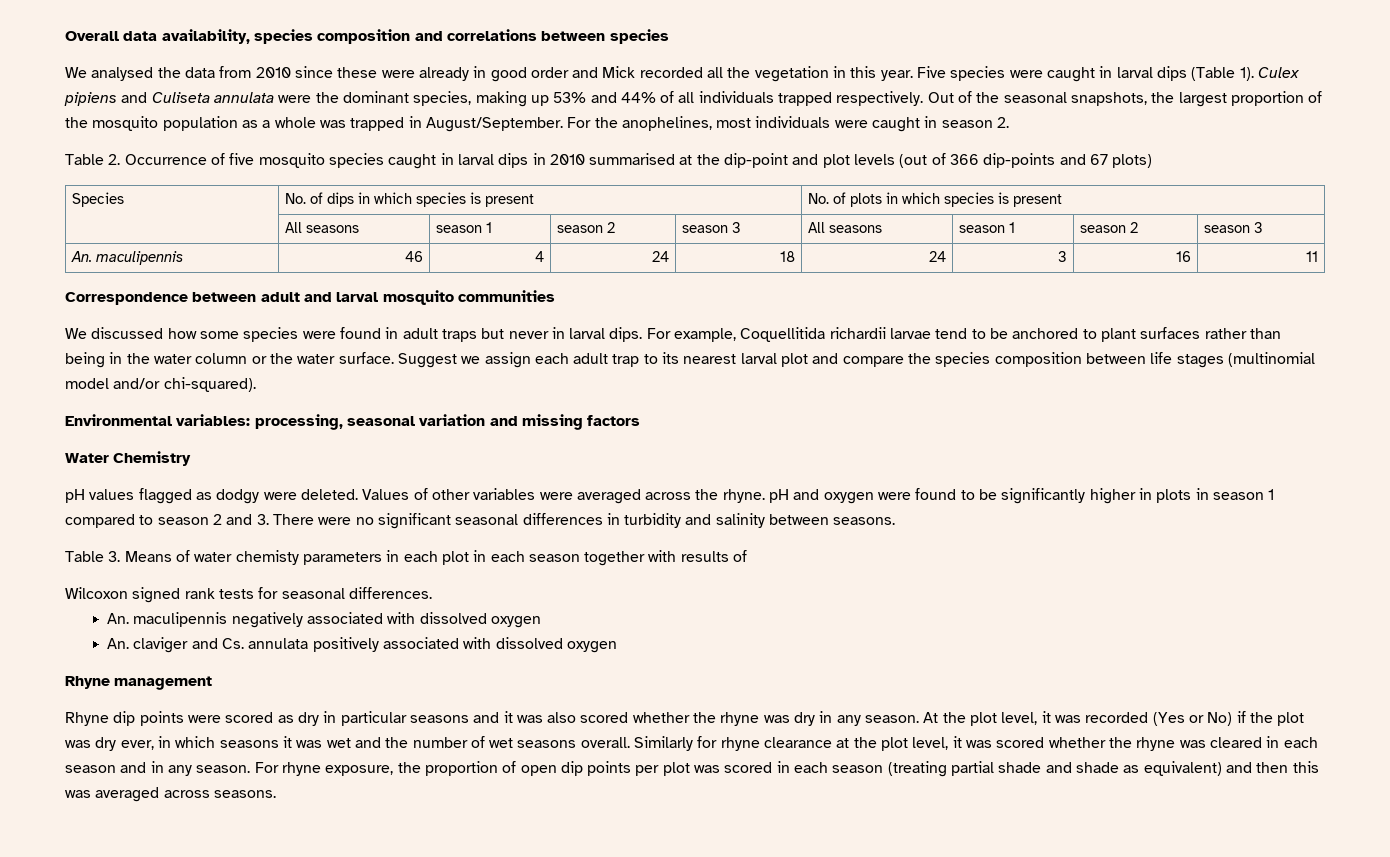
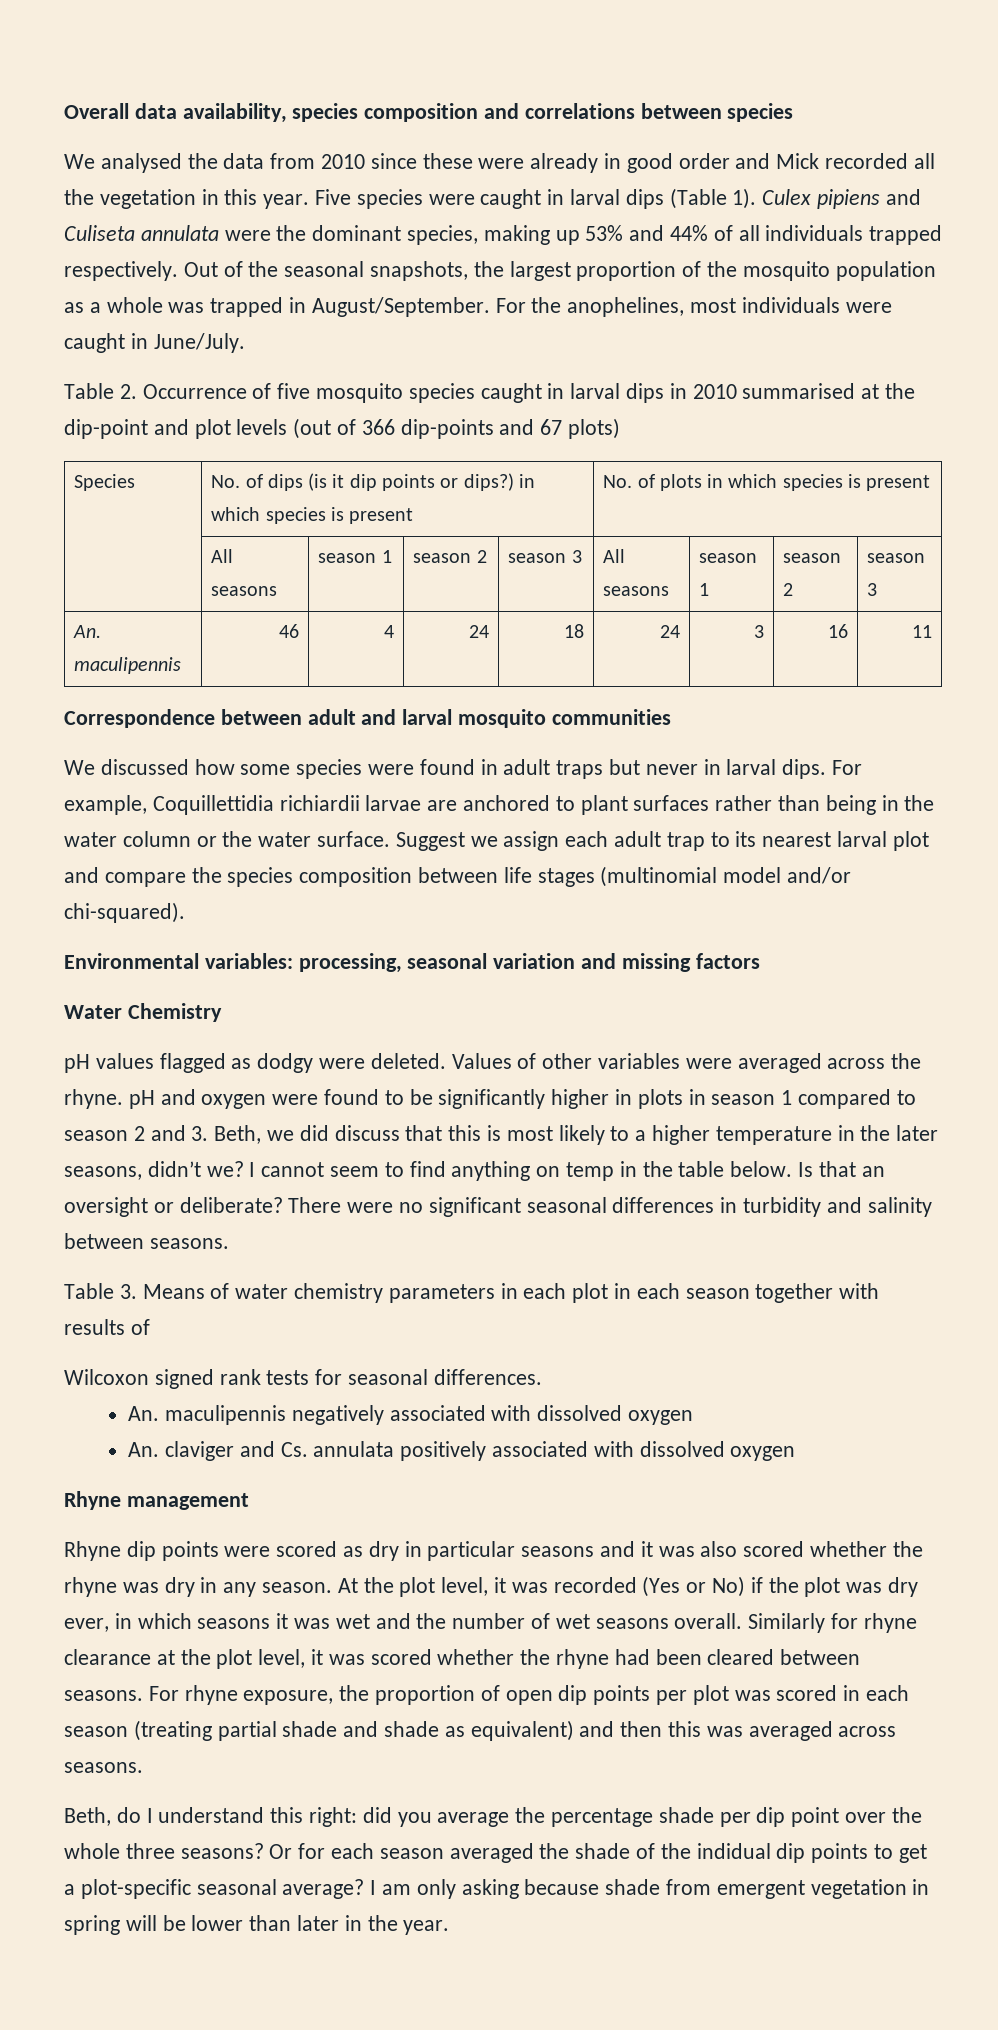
- For the anophelines, most individuals were caught in season 2.
+ For the anophelines, most individuals were caught in June/July.
- Species | No. of dips in which species is present | No. of plots in which species is present
+ Species | No. of dips (is it dip points or dips?) in which species is present | No. of plots in which species is present
- For example, Coquellitida richardii larvae tend to be anchored to plant surfaces rather than being in the water column or the water surface.
+ For example, Coquillettidia richiardii larvae are anchored to plant surfaces rather than being in the water column or the water surface.
- Values of other variables were averaged across the rhyne. pH and oxygen were found to be significantly higher in plots in season 1 compared to season 2 and 3. There were no significant seasonal differences in turbidity and salinity between seasons.
+ Values of other variables were averaged across the rhyne. pH and oxygen were found to be significantly higher in plots in season 1 compared to season 2 and 3. Beth, we did discuss that this is most likely to a higher temperature in the later seasons, didn’t we? I cannot seem to find anything on temp in the table below. Is that an oversight or deliberate? There were no significant seasonal differences in turbidity and salinity between seasons.
- Table 3. Means of water chemisty parameters in each plot in each season together with results of
+ Table 3. Means of water chemistry parameters in each plot in each season together with results of
- Similarly for rhyne clearance at the plot level, it was scored whether the rhyne was cleared in each season and in any season.
+ Similarly for rhyne clearance at the plot level, it was scored whether the rhyne had been cleared between seasons.
+ Beth, do I understand this right: did you average the percentage shade per dip point over the whole three seasons? Or for each season averaged the shade of the indidual dip points to get a plot-specific seasonal average? I am only asking because shade from emergent vegetation in spring will be lower than later in the year.

